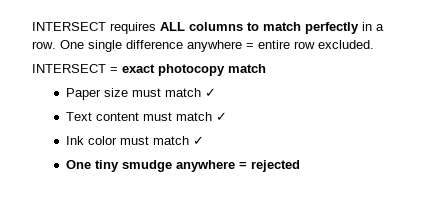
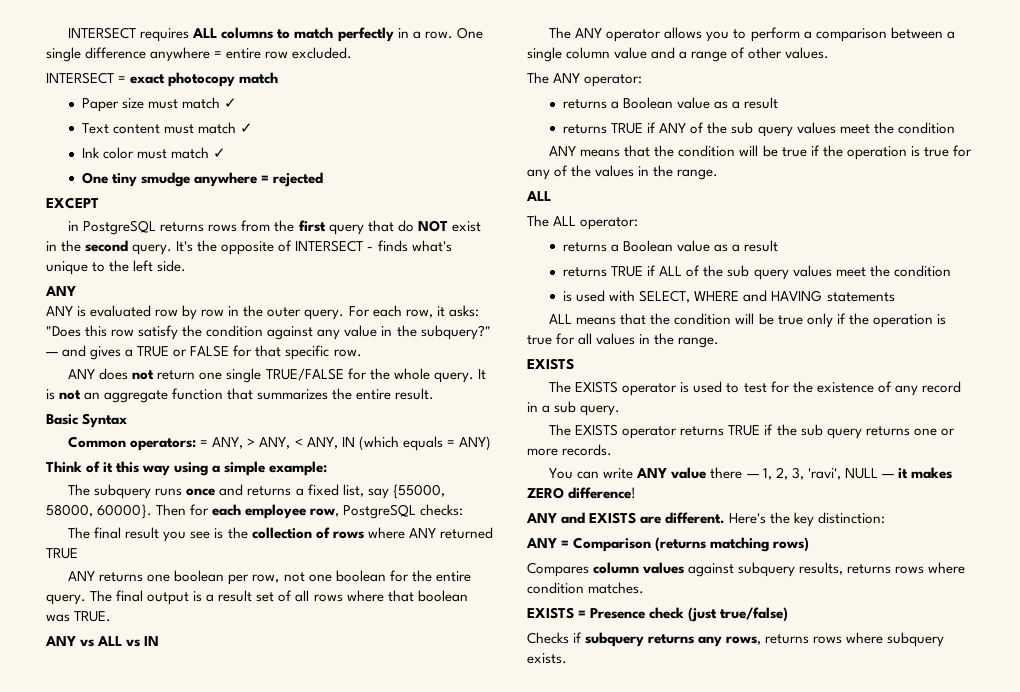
+ EXCEPT
+ in PostgreSQL returns rows from the first query that do NOT exist in the second query. It's the opposite of INTERSECT - finds what's unique to the left side.
+ ANY
+ ANY is evaluated row by row in the outer query. For each row, it asks: "Does this row satisfy the condition against any value in the subquery?" — and gives a TRUE or FALSE for that specific row.
+ ANY does not return one single TRUE/FALSE for the whole query. It is not an aggregate function that summarizes the entire result.
+ Basic Syntax
+ Common operators: = ANY, > ANY, < ANY, IN (which equals = ANY)
+ Think of it this way using a simple example:
+ The subquery runs once and returns a fixed list, say {55000, 58000, 60000}. Then for each employee row, PostgreSQL checks:
+ The final result you see is the collection of rows where ANY returned TRUE
+ ANY returns one boolean per row, not one boolean for the entire query. The final output is a result set of all rows where that boolean was TRUE.
+ ANY vs ALL vs IN
+ The ANY operator allows you to perform a comparison between a single column value and a range of other values.
+ The ANY operator:
+ returns a Boolean value as a result
+ returns TRUE if ANY of the sub query values meet the condition
+ ANY means that the condition will be true if the operation is true for any of the values in the range.
+ ALL
+ The ALL operator:
+ returns a Boolean value as a result
+ returns TRUE if ALL of the sub query values meet the condition
+ is used with SELECT, WHERE and HAVING statements
+ ALL means that the condition will be true only if the operation is true for all values in the range.
+ EXISTS
+ The EXISTS operator is used to test for the existence of any record in a sub query.
+ The EXISTS operator returns TRUE if the sub query returns one or more records.
+ You can write ANY value there — 1, 2, 3, 'ravi', NULL — it makes ZERO difference!
+ ANY and EXISTS are different. Here's the key distinction:
+ ANY = Comparison (returns matching rows)
+ Compares column values against subquery results, returns rows where condition matches.
+ EXISTS = Presence check (just true/false)
+ Checks if subquery returns any rows, returns rows where subquery exists.

